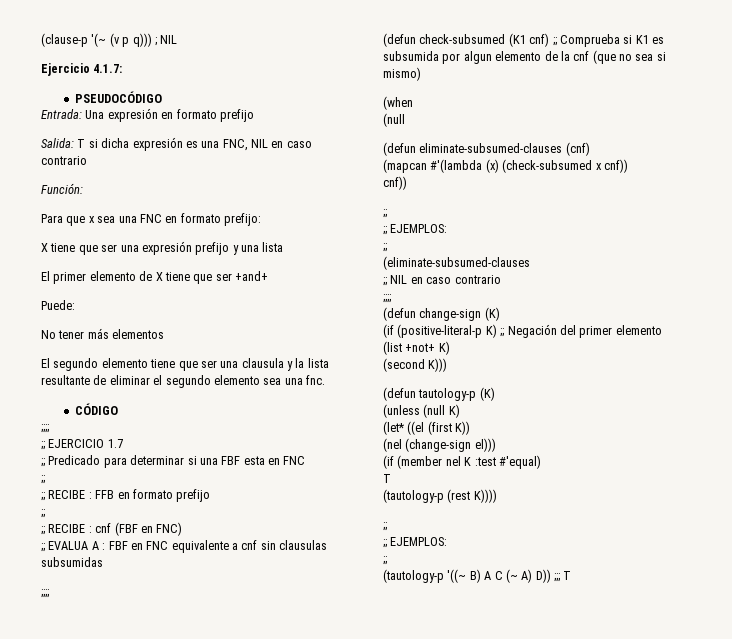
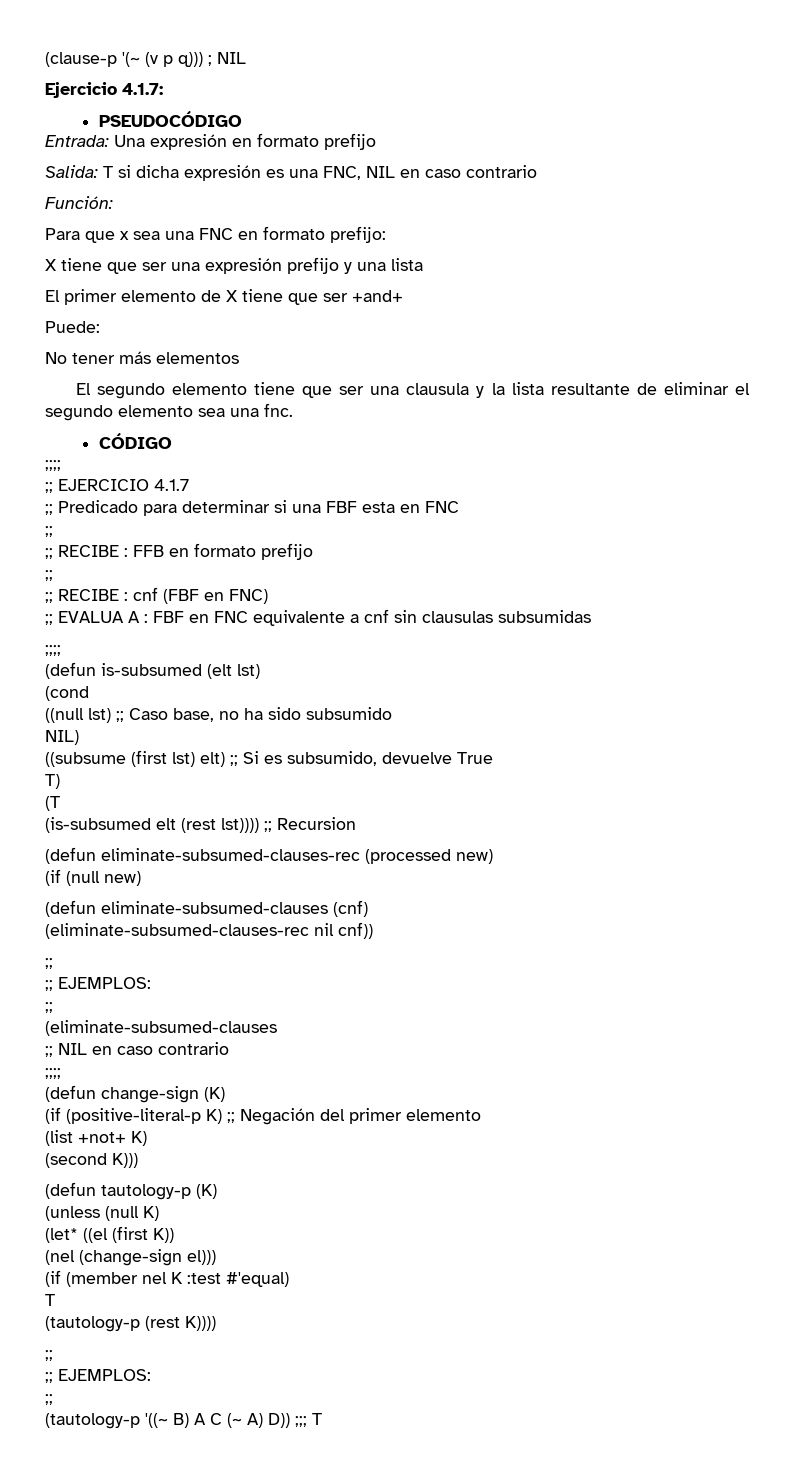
- ;; EJERCICIO 1.7
+ ;; EJERCICIO 4.1.7
- (defun check-subsumed (K1 cnf) ;; Comprueba si K1 es subsumida por algun elemento de la cnf (que no sea si mismo)
- (when
- (null
+ (defun is-subsumed (elt lst)
+ (cond
+ ((null lst) ;; Caso base, no ha sido subsumido
+ NIL)
+ ((subsume (first lst) elt) ;; Si es subsumido, devuelve True
+ T)
+ (T
+ (is-subsumed elt (rest lst)))) ;; Recursion
+ (defun eliminate-subsumed-clauses-rec (processed new)
+ (if (null new)
- (mapcan #'(lambda (x) (check-subsumed x cnf))
- cnf))
+ (eliminate-subsumed-clauses-rec nil cnf))

